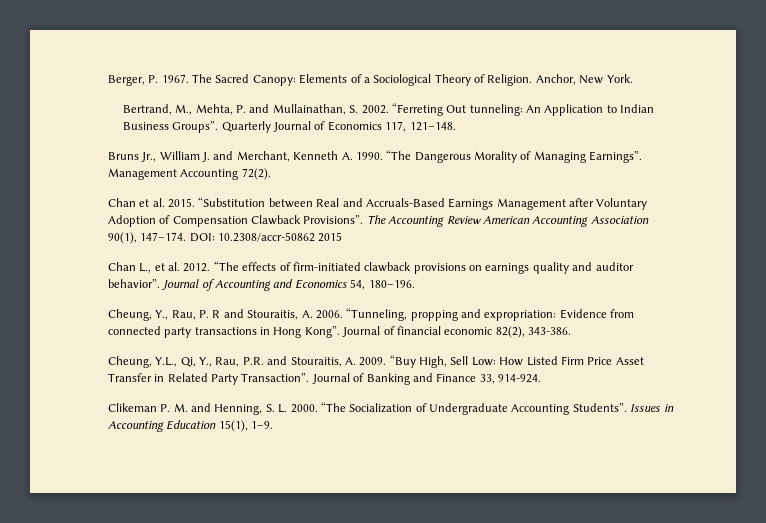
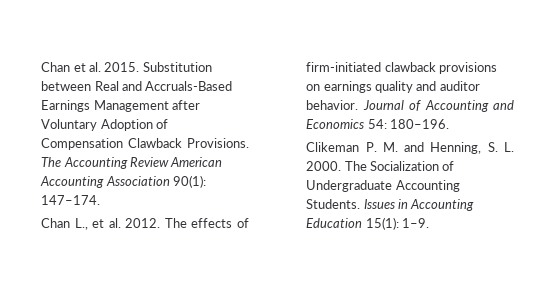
- Berger, P. 1967. The Sacred Canopy: Elements of a Sociological Theory of Religion. Anchor, New York.
- Bertrand, M., Mehta, P. and Mullainathan, S. 2002. “Ferreting Out tunneling: An Application to Indian Business Groups”. Quarterly Journal of Economics 117, 121–148.
- Bruns Jr., William J. and Merchant, Kenneth A. 1990. “The Dangerous Morality of Managing Earnings”. Management Accounting 72(2).
- “Substitution between Real and Accruals-Based Earnings Management after Voluntary Adoption of Compensation Clawback Provisions”.
+ Substitution between Real and Accruals-Based Earnings Management after Voluntary Adoption of Compensation Clawback Provisions.
- The Accounting Review American Accounting Association 90(1), 147–174. DOI: 10.2308/accr-50862 2015
+ The Accounting Review American Accounting Association 90(1): 147–174.
- “The effects of firm-initiated clawback provisions on earnings quality and auditor behavior”.
+ The effects of firm-initiated clawback provisions on earnings quality and auditor behavior.
- Journal of Accounting and Economics 54, 180–196.
+ Journal of Accounting and Economics 54: 180–196.
- Cheung, Y., Rau, P. R and Stouraitis, A. 2006. “Tunneling, propping and expropriation: Evidence from connected party transactions in Hong Kong”. Journal of financial economic 82(2), 343-386.
- Cheung, Y.L., Qi, Y., Rau, P.R. and Stouraitis, A. 2009. “Buy High, Sell Low: How Listed Firm Price Asset Transfer in Related Party Transaction”. Journal of Banking and Finance 33, 914-924.
- “The Socialization of Undergraduate Accounting Students”.
+ The Socialization of Undergraduate Accounting Students.
- Issues in Accounting Education 15(1), 1–9.
+ Issues in Accounting Education 15(1): 1–9.

